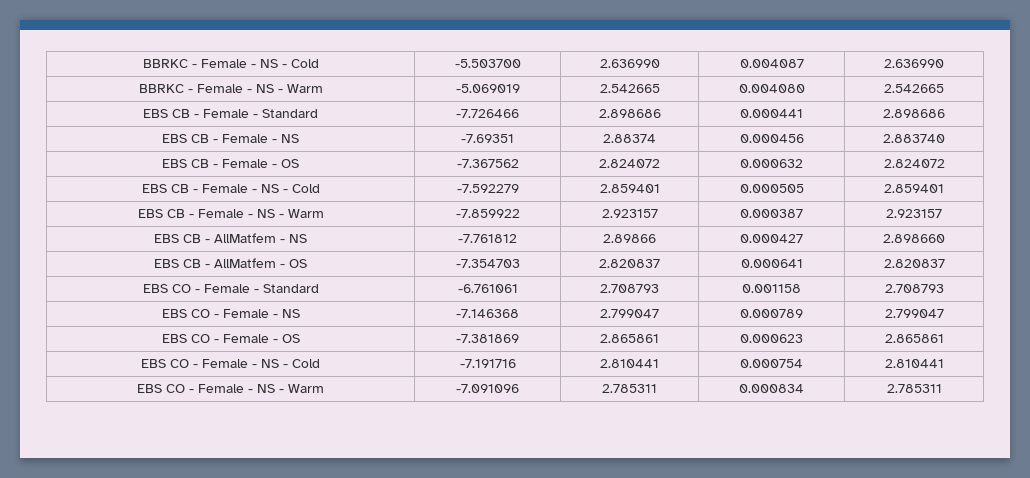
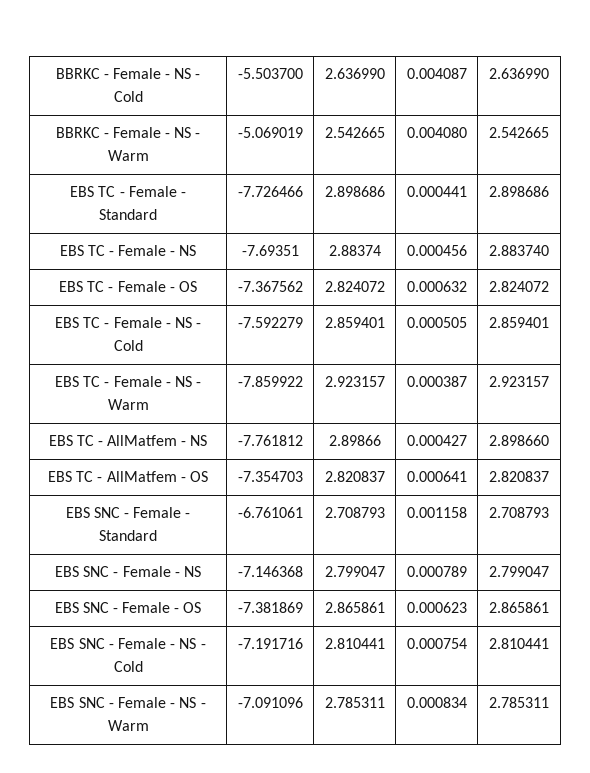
- EBS CB - Female - Standard | -7.726466 | 2.898686 | 0.000441 | 2.898686
+ EBS TC - Female - Standard | -7.726466 | 2.898686 | 0.000441 | 2.898686
- EBS CB - Female - NS | -7.69351 | 2.88374 | 0.000456 | 2.883740
+ EBS TC - Female - NS | -7.69351 | 2.88374 | 0.000456 | 2.883740
- EBS CB - Female - OS | -7.367562 | 2.824072 | 0.000632 | 2.824072
+ EBS TC - Female - OS | -7.367562 | 2.824072 | 0.000632 | 2.824072
- EBS CB - Female - NS - Cold | -7.592279 | 2.859401 | 0.000505 | 2.859401
+ EBS TC - Female - NS - Cold | -7.592279 | 2.859401 | 0.000505 | 2.859401
- EBS CB - Female - NS - Warm | -7.859922 | 2.923157 | 0.000387 | 2.923157
+ EBS TC - Female - NS - Warm | -7.859922 | 2.923157 | 0.000387 | 2.923157
- EBS CB - AllMatfem - NS | -7.761812 | 2.89866 | 0.000427 | 2.898660
+ EBS TC - AllMatfem - NS | -7.761812 | 2.89866 | 0.000427 | 2.898660
- EBS CB - AllMatfem - OS | -7.354703 | 2.820837 | 0.000641 | 2.820837
+ EBS TC - AllMatfem - OS | -7.354703 | 2.820837 | 0.000641 | 2.820837
- EBS CO - Female - Standard | -6.761061 | 2.708793 | 0.001158 | 2.708793
+ EBS SNC - Female - Standard | -6.761061 | 2.708793 | 0.001158 | 2.708793
- EBS CO - Female - NS | -7.146368 | 2.799047 | 0.000789 | 2.799047
+ EBS SNC - Female - NS | -7.146368 | 2.799047 | 0.000789 | 2.799047
- EBS CO - Female - OS | -7.381869 | 2.865861 | 0.000623 | 2.865861
+ EBS SNC - Female - OS | -7.381869 | 2.865861 | 0.000623 | 2.865861
- EBS CO - Female - NS - Cold | -7.191716 | 2.810441 | 0.000754 | 2.810441
+ EBS SNC - Female - NS - Cold | -7.191716 | 2.810441 | 0.000754 | 2.810441
- EBS CO - Female - NS - Warm | -7.091096 | 2.785311 | 0.000834 | 2.785311
+ EBS SNC - Female - NS - Warm | -7.091096 | 2.785311 | 0.000834 | 2.785311

